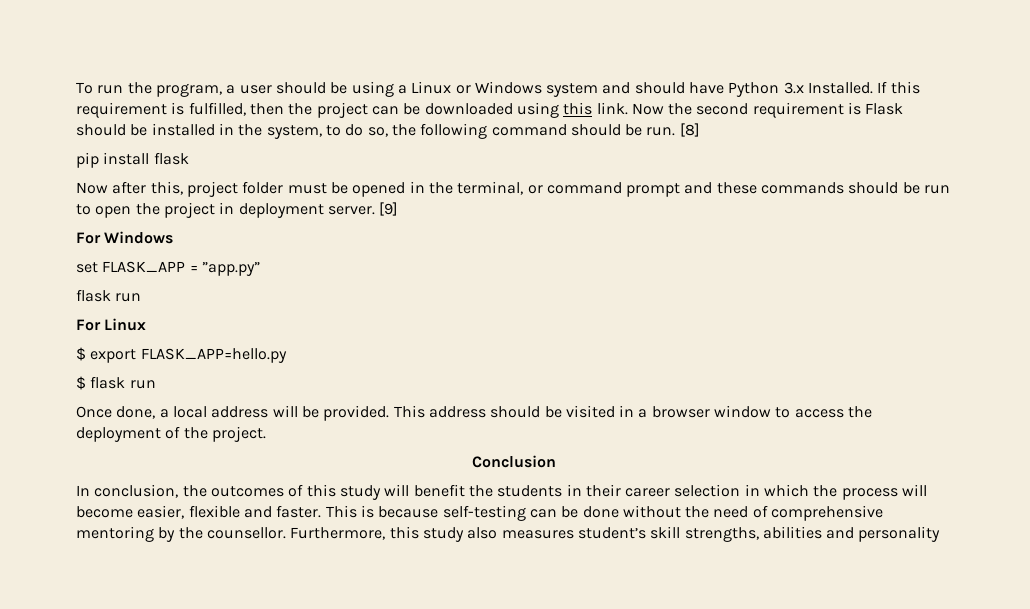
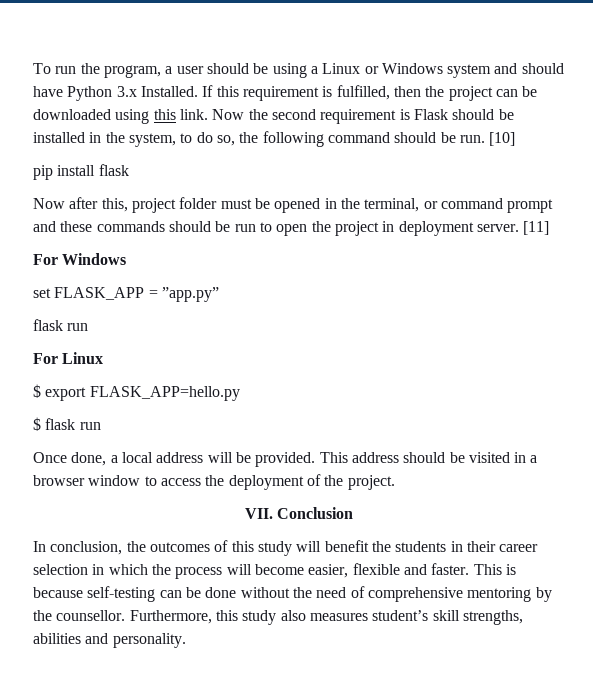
- [8]
+ [10]
- [9]
+ [11]
- Conclusion
+ VII. Conclusion
- Furthermore, this study also measures student’s skill strengths, abilities and personality
+ Furthermore, this study also measures student’s skill strengths, abilities and personality.

